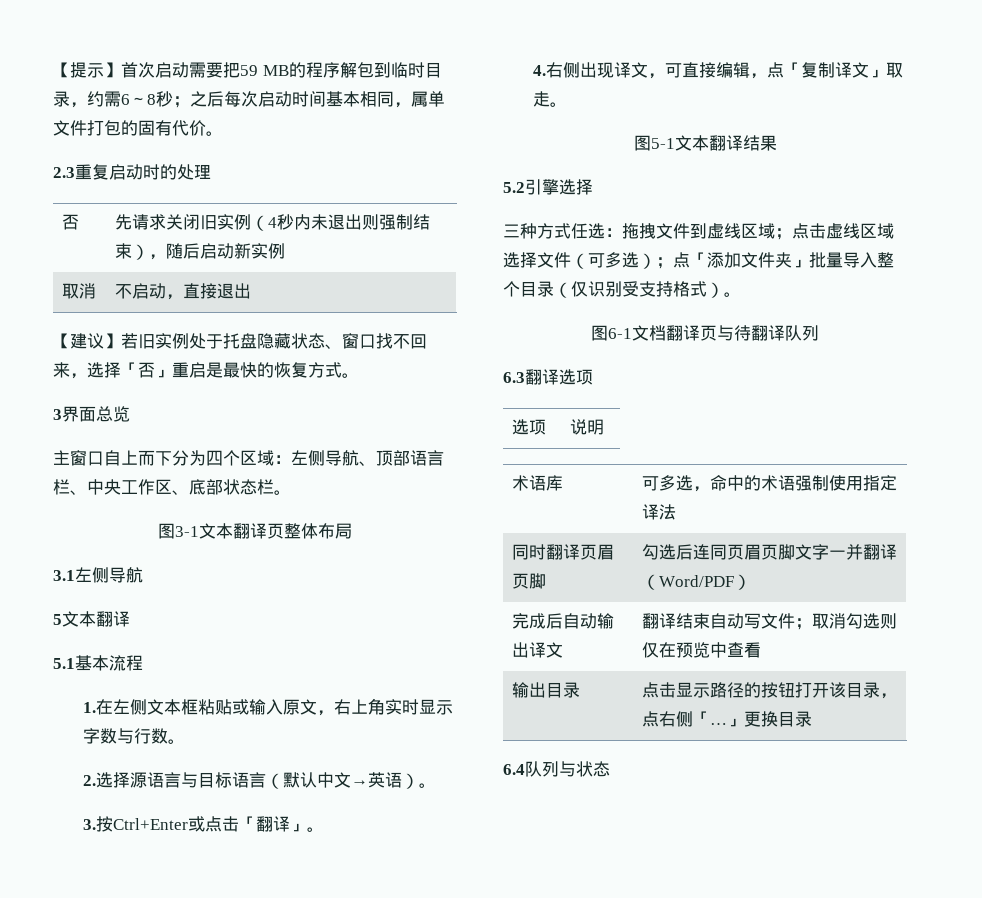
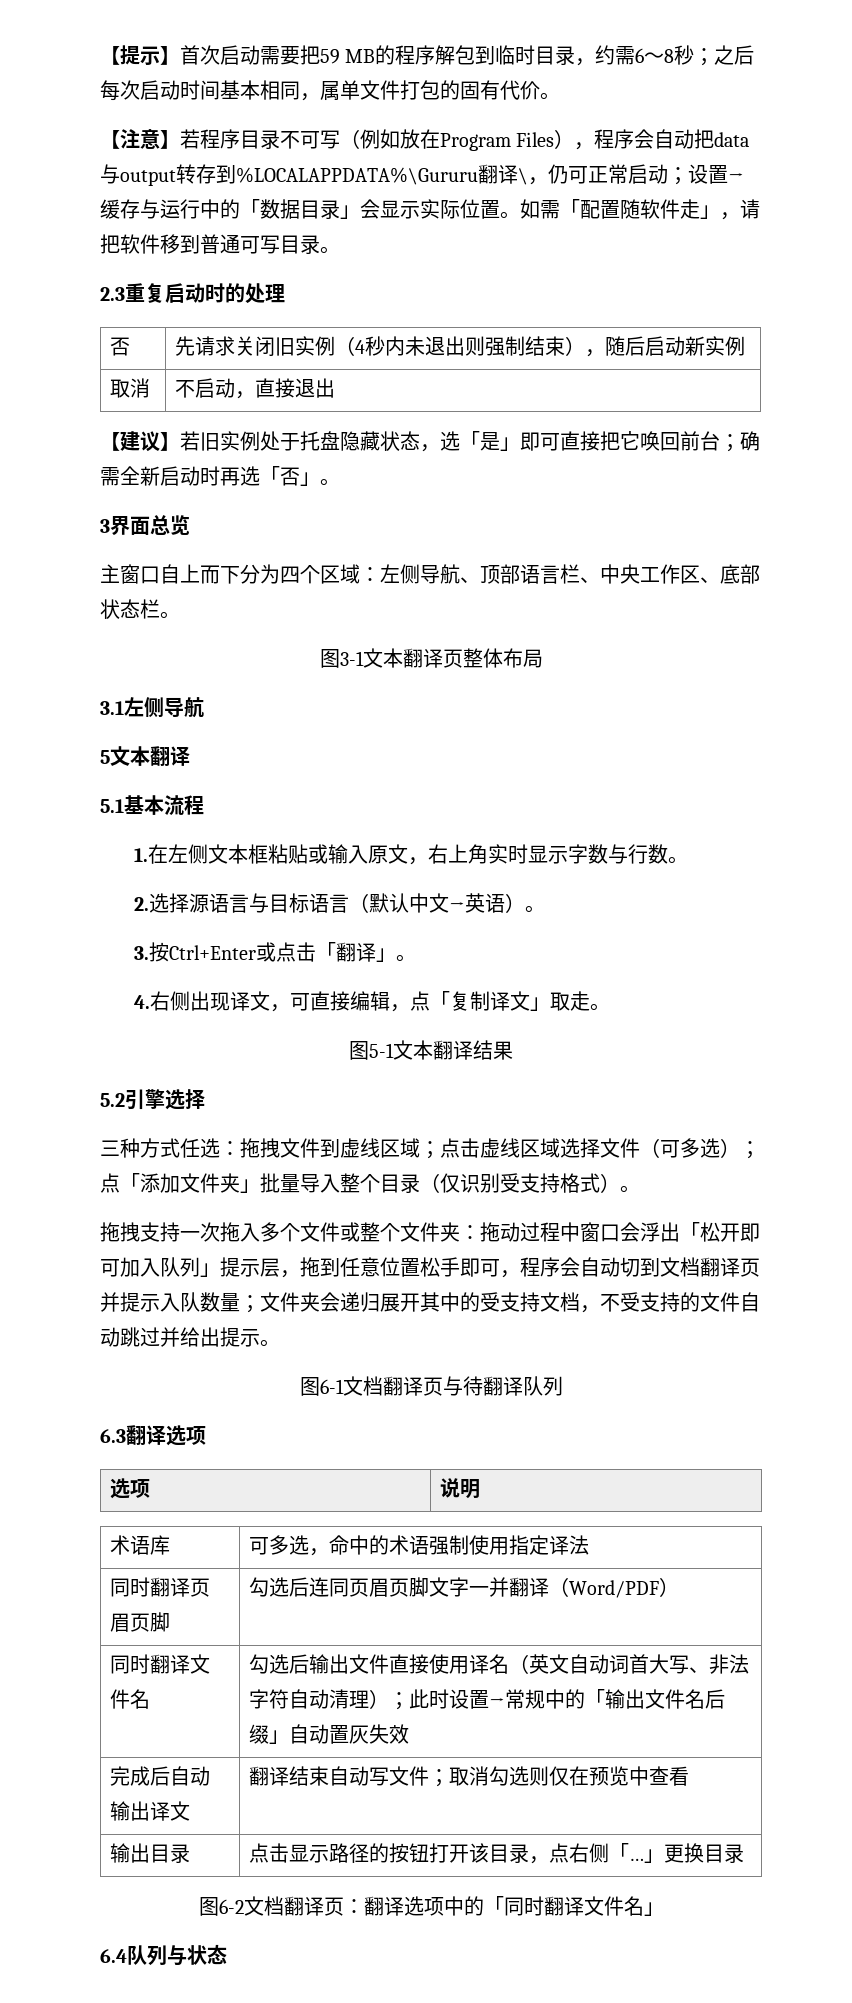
+ 【注意】若程序目录不可写（例如放在Program Files），程序会自动把data与output转存到%LOCALAPPDATA%\Gururu翻译\，仍可正常启动；设置→缓存与运行中的「数据目录」会显示实际位置。如需「配置随软件走」，请把软件移到普通可写目录。
- 【建议】若旧实例处于托盘隐藏状态、窗口找不回来，选择「否」重启是最快的恢复方式。
+ 【建议】若旧实例处于托盘隐藏状态，选「是」即可直接把它唤回前台；确需全新启动时再选「否」。
+ 拖拽支持一次拖入多个文件或整个文件夹：拖动过程中窗口会浮出「松开即可加入队列」提示层，拖到任意位置松手即可，程序会自动切到文档翻译页并提示入队数量；文件夹会递归展开其中的受支持文档，不受支持的文件自动跳过并给出提示。
+ 同时翻译文件名 | 勾选后输出文件直接使用译名（英文自动词首大写、非法字符自动清理）；此时设置→常规中的「输出文件名后缀」自动置灰失效
+ 图6-2文档翻译页：翻译选项中的「同时翻译文件名」

